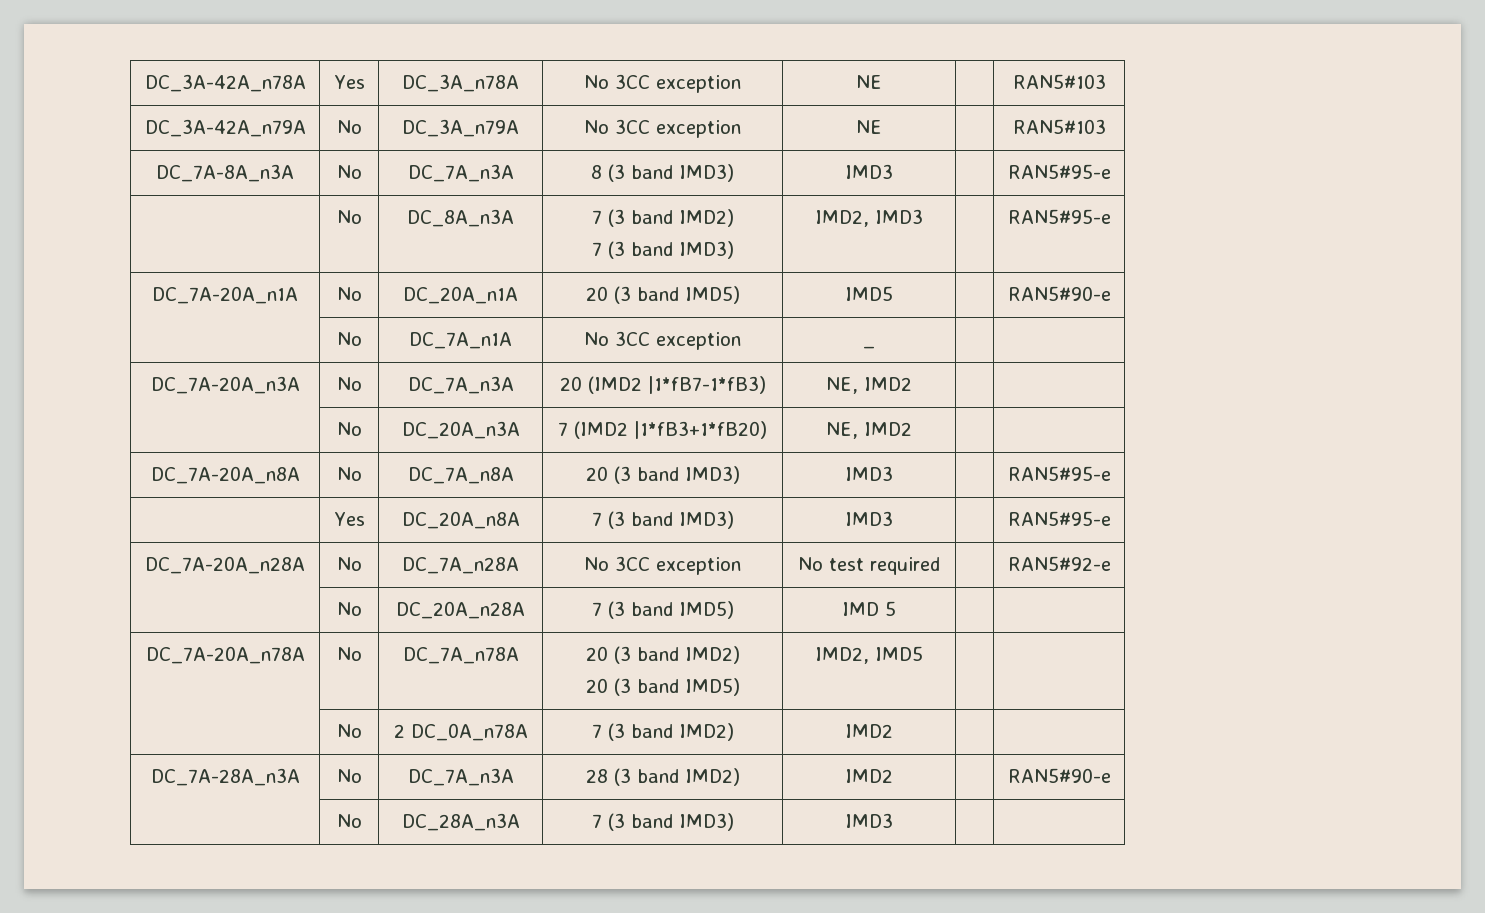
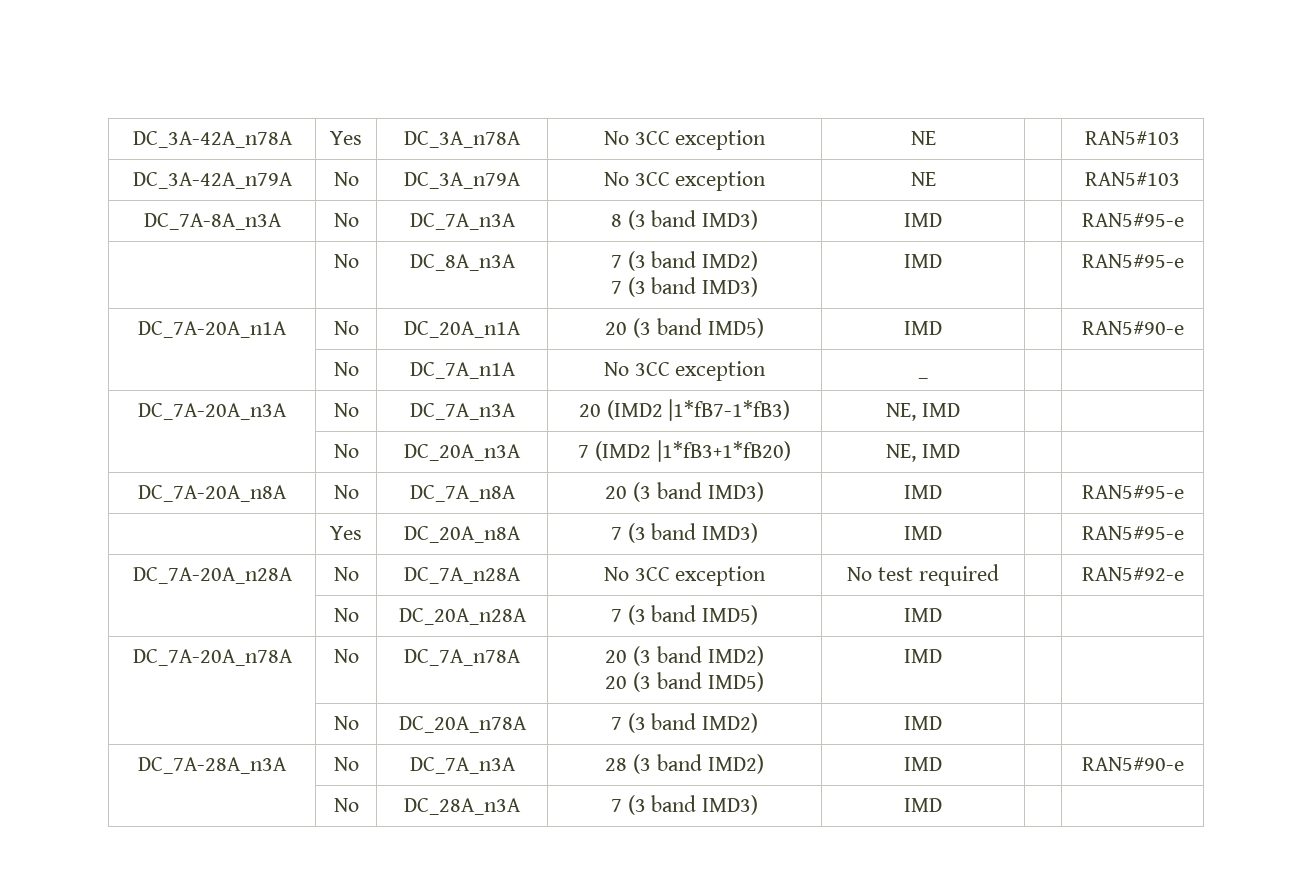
- DC_7A-8A_n3A | No | DC_7A_n3A | 8 (3 band IMD3) | IMD3 | | RAN5#95-e
+ DC_7A-8A_n3A | No | DC_7A_n3A | 8 (3 band IMD3) | IMD | | RAN5#95-e
  | No | DC_8A_n3A | 7 (3 band IMD2)
- 7 (3 band IMD3) | IMD2, IMD3 | | RAN5#95-e
+ 7 (3 band IMD3) | IMD | | RAN5#95-e
- DC_7A-20A_n1A | No | DC_20A_n1A | 20 (3 band IMD5) | IMD5 | | RAN5#90-e
+ DC_7A-20A_n1A | No | DC_20A_n1A | 20 (3 band IMD5) | IMD | | RAN5#90-e
- DC_7A-20A_n3A | No | DC_7A_n3A | 20 (IMD2 |1*fB7-1*fB3) | NE, IMD2 | |
+ DC_7A-20A_n3A | No | DC_7A_n3A | 20 (IMD2 |1*fB7-1*fB3) | NE, IMD | |
- | No | DC_20A_n3A | 7 (IMD2 |1*fB3+1*fB20) | NE, IMD2 | |
+ | No | DC_20A_n3A | 7 (IMD2 |1*fB3+1*fB20) | NE, IMD | |
- DC_7A-20A_n8A | No | DC_7A_n8A | 20 (3 band IMD3) | IMD3 | | RAN5#95-e
+ DC_7A-20A_n8A | No | DC_7A_n8A | 20 (3 band IMD3) | IMD | | RAN5#95-e
- | Yes | DC_20A_n8A | 7 (3 band IMD3) | IMD3 | | RAN5#95-e
+ | Yes | DC_20A_n8A | 7 (3 band IMD3) | IMD | | RAN5#95-e
- | No | DC_20A_n28A | 7 (3 band IMD5) | IMD 5 | |
+ | No | DC_20A_n28A | 7 (3 band IMD5) | IMD | |
  DC_7A-20A_n78A | No | DC_7A_n78A | 20 (3 band IMD2)
- 20 (3 band IMD5) | IMD2, IMD5 | |
- | No | 2 DC_0A_n78A | 7 (3 band IMD2) | IMD2 | |
+ 20 (3 band IMD5) | IMD | |
+ | No | DC_20A_n78A | 7 (3 band IMD2) | IMD | |
- DC_7A-28A_n3A | No | DC_7A_n3A | 28 (3 band IMD2) | IMD2 | | RAN5#90-e
+ DC_7A-28A_n3A | No | DC_7A_n3A | 28 (3 band IMD2) | IMD | | RAN5#90-e
- | No | DC_28A_n3A | 7 (3 band IMD3) | IMD3 | |
+ | No | DC_28A_n3A | 7 (3 band IMD3) | IMD | |

